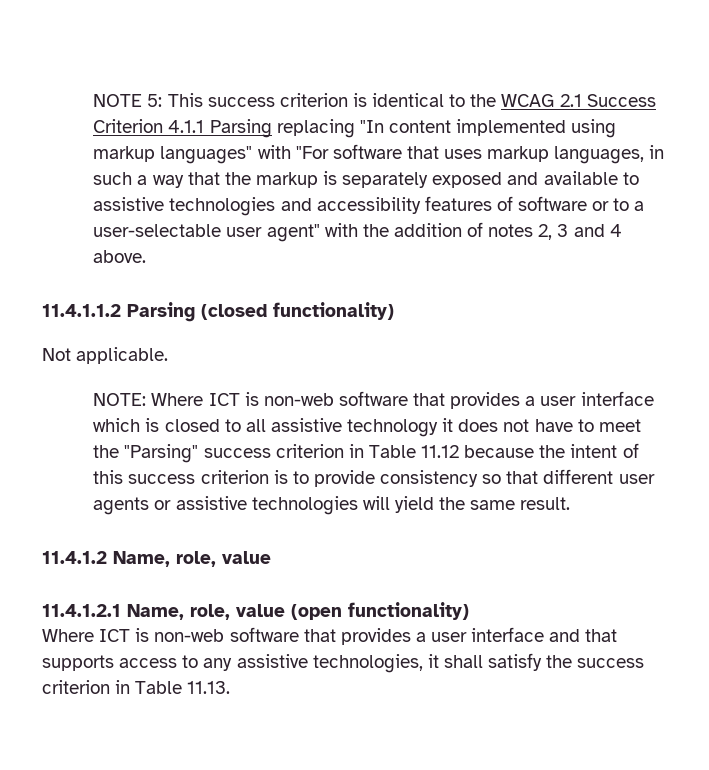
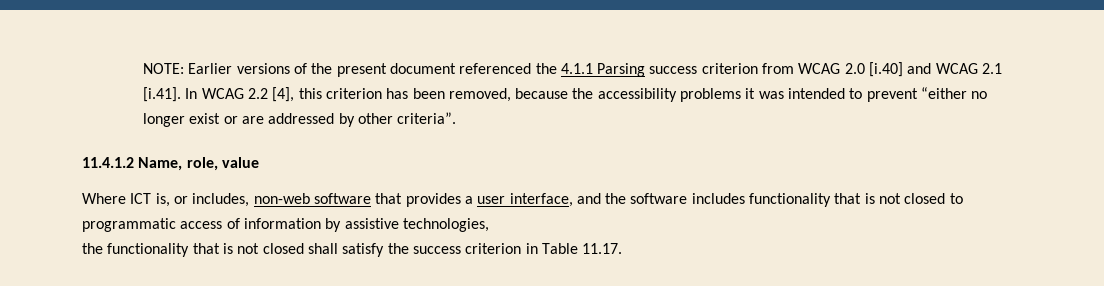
- NOTE 5: This success criterion is identical to the WCAG 2.1 Success Criterion 4.1.1 Parsing replacing "In content implemented using markup languages" with "For software that uses markup languages, in such a way that the markup is separately exposed and available to assistive technologies and accessibility features of software or to a user-selectable user agent" with the addition of notes 2, 3 and 4 above.
- 11.4.1.1.2 Parsing (closed functionality)
- Not applicable.
- NOTE: Where ICT is non-web software that provides a user interface which is closed to all assistive technology it does not have to meet the "Parsing" success criterion in Table 11.12 because the intent of this success criterion is to provide consistency so that different user agents or assistive technologies will yield the same result.
+ NOTE: Earlier versions of the present document referenced the 4.1.1 Parsing success criterion from WCAG 2.0 [i.40] and WCAG 2.1 [i.41]. In WCAG 2.2 [4], this criterion has been removed, because the accessibility problems it was intended to prevent “either no longer exist or are addressed by other criteria”.
  11.4.1.2 Name, role, value
- 11.4.1.2.1 Name, role, value (open functionality)
- Where ICT is non-web software that provides a user interface and that supports access to any assistive technologies, it shall satisfy the success criterion in Table 11.13.
+ Where ICT is, or includes, non-web software that provides a user interface, and the software includes functionality that is not closed to programmatic access of information by assistive technologies,
+ the functionality that is not closed shall satisfy the success criterion in Table 11.17.

